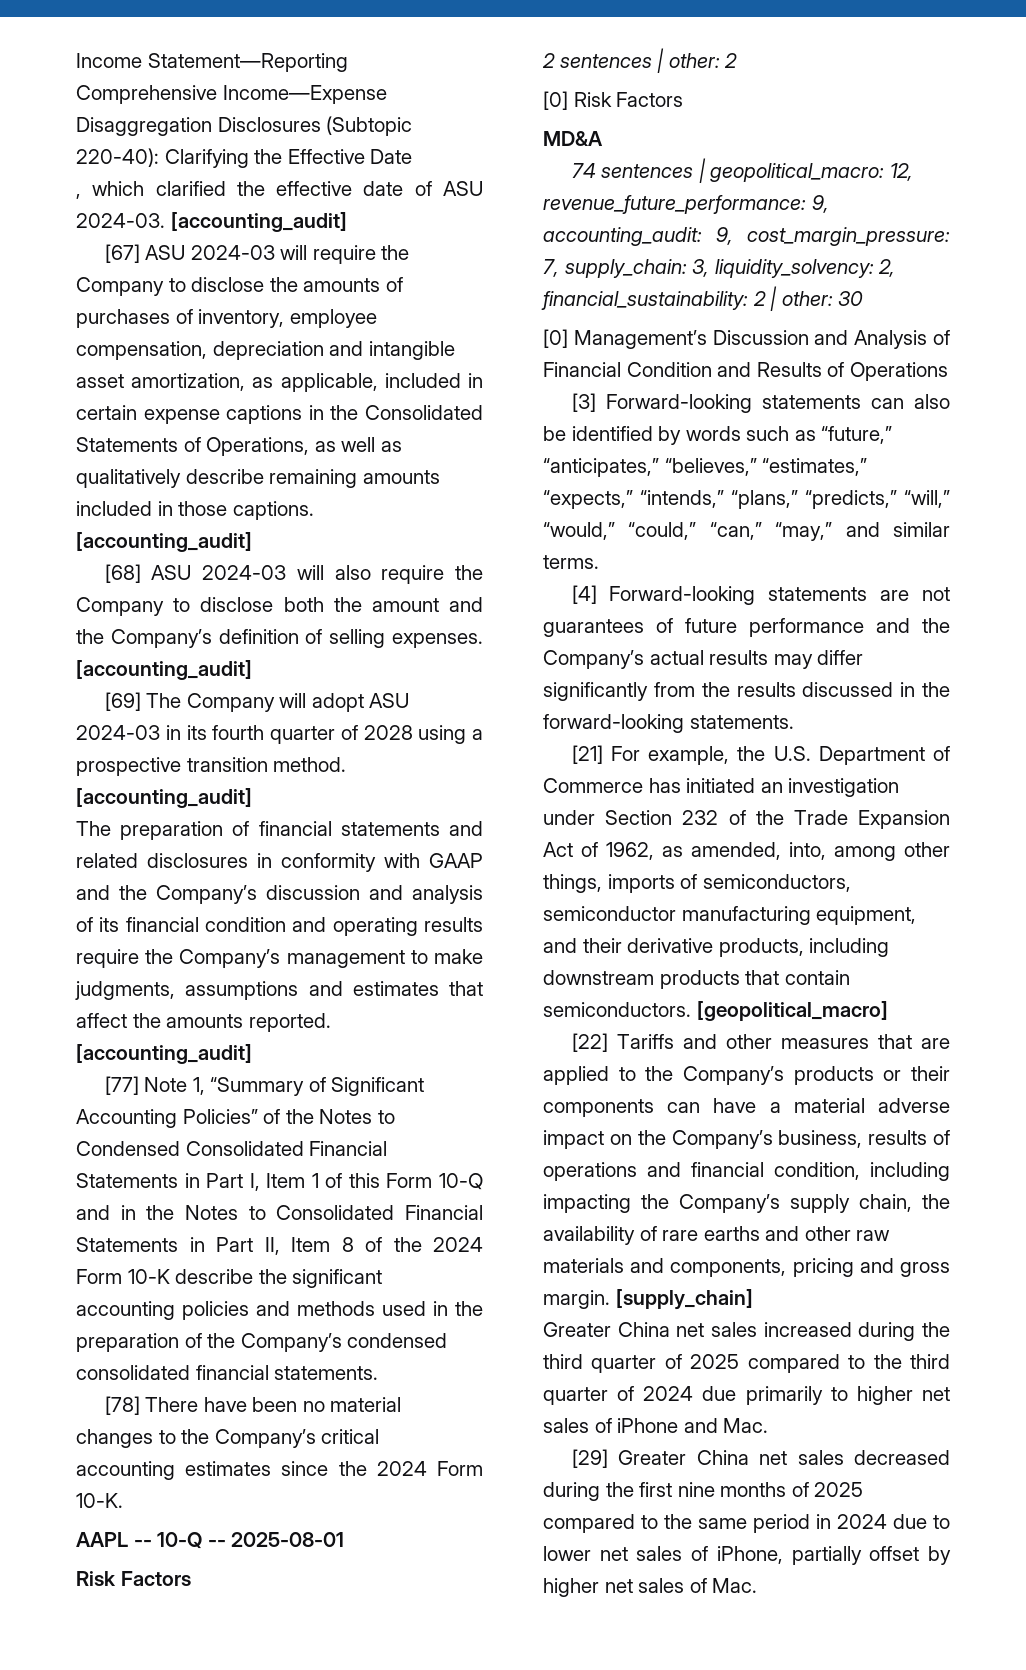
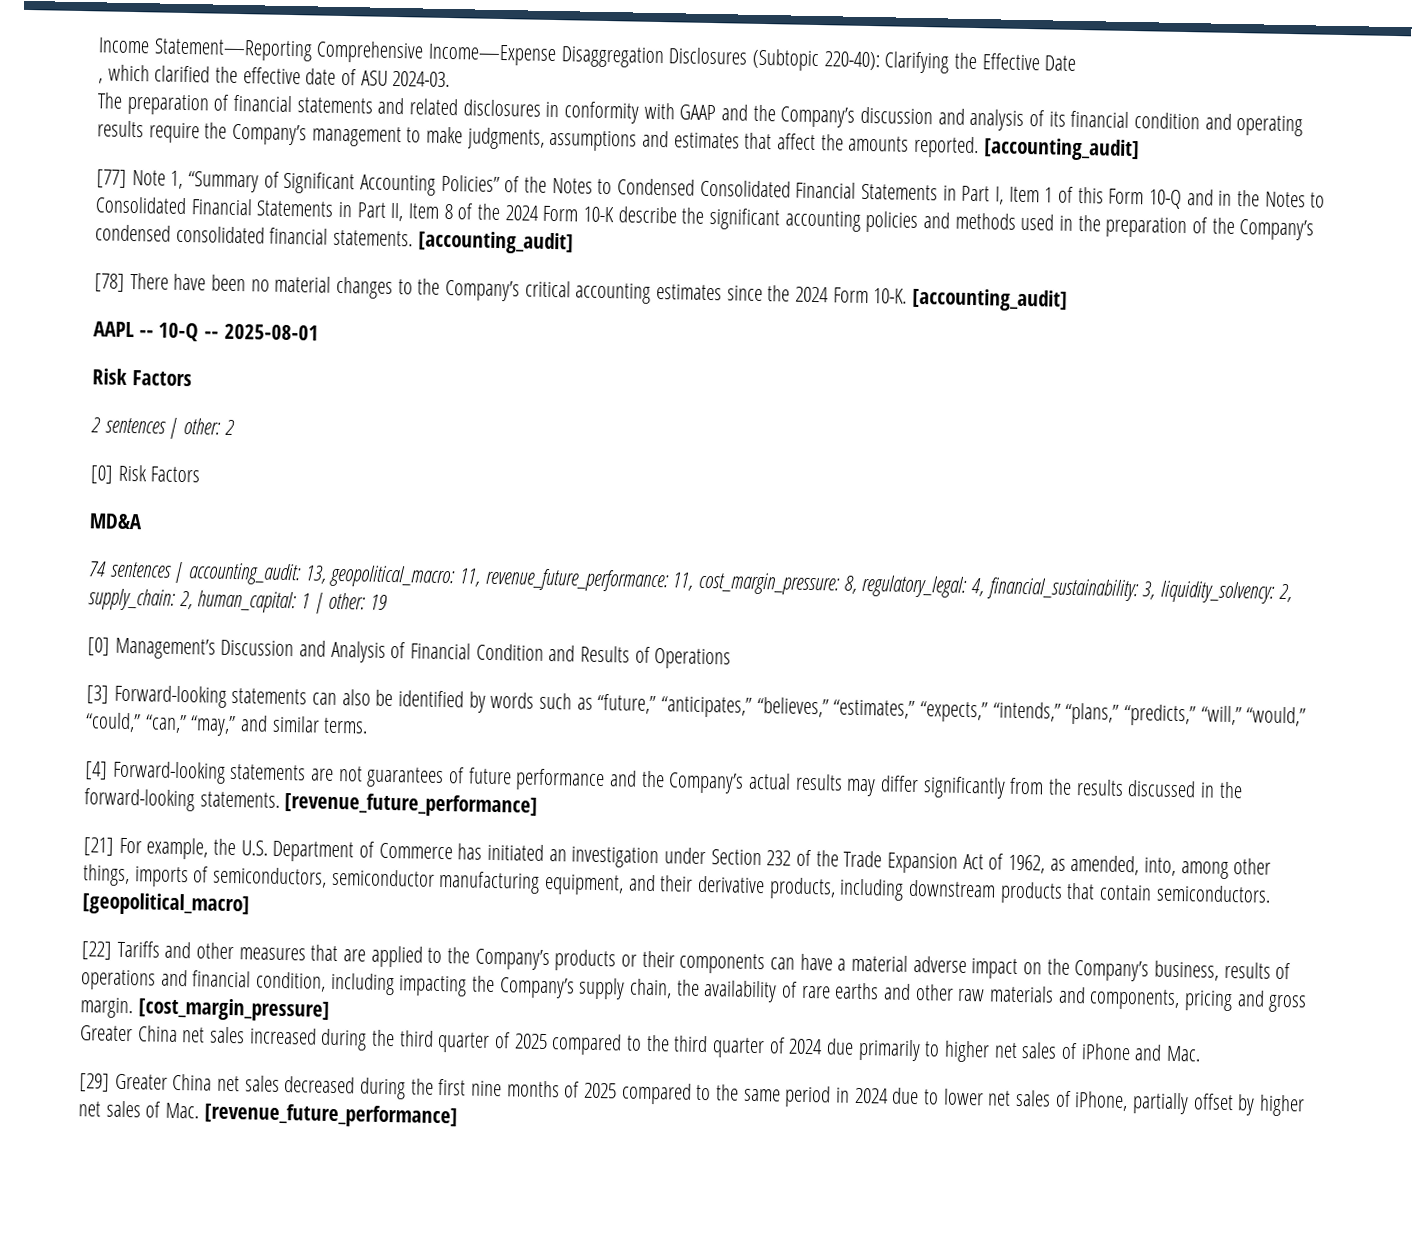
- , which clarified the effective date of ASU 2024-03. [accounting_audit]
- [67] ASU 2024-03 will require the Company to disclose the amounts of purchases of inventory, employee compensation, depreciation and intangible asset amortization, as applicable, included in certain expense captions in the Consolidated Statements of Operations, as well as qualitatively describe remaining amounts included in those captions. [accounting_audit]
- [68] ASU 2024-03 will also require the Company to disclose both the amount and the Company’s definition of selling expenses. [accounting_audit]
- [69] The Company will adopt ASU 2024-03 in its fourth quarter of 2028 using a prospective transition method. [accounting_audit]
+ , which clarified the effective date of ASU 2024-03.
- [77] Note 1, “Summary of Significant Accounting Policies” of the Notes to Condensed Consolidated Financial Statements in Part I, Item 1 of this Form 10-Q and in the Notes to Consolidated Financial Statements in Part II, Item 8 of the 2024 Form 10-K describe the significant accounting policies and methods used in the preparation of the Company’s condensed consolidated financial statements.
+ [77] Note 1, “Summary of Significant Accounting Policies” of the Notes to Condensed Consolidated Financial Statements in Part I, Item 1 of this Form 10-Q and in the Notes to Consolidated Financial Statements in Part II, Item 8 of the 2024 Form 10-K describe the significant accounting policies and methods used in the preparation of the Company’s condensed consolidated financial statements. [accounting_audit]
- [78] There have been no material changes to the Company’s critical accounting estimates since the 2024 Form 10-K.
+ [78] There have been no material changes to the Company’s critical accounting estimates since the 2024 Form 10-K. [accounting_audit]
- 74 sentences | geopolitical_macro: 12, revenue_future_performance: 9, accounting_audit: 9, cost_margin_pressure: 7, supply_chain: 3, liquidity_solvency: 2, financial_sustainability: 2 | other: 30
+ 74 sentences | accounting_audit: 13, geopolitical_macro: 11, revenue_future_performance: 11, cost_margin_pressure: 8, regulatory_legal: 4, financial_sustainability: 3, liquidity_solvency: 2, supply_chain: 2, human_capital: 1 | other: 19
- [4] Forward-looking statements are not guarantees of future performance and the Company’s actual results may differ significantly from the results discussed in the forward-looking statements.
+ [4] Forward-looking statements are not guarantees of future performance and the Company’s actual results may differ significantly from the results discussed in the forward-looking statements. [revenue_future_performance]
- [supply_chain]
+ [cost_margin_pressure]
- [29] Greater China net sales decreased during the first nine months of 2025 compared to the same period in 2024 due to lower net sales of iPhone, partially offset by higher net sales of Mac.
+ [29] Greater China net sales decreased during the first nine months of 2025 compared to the same period in 2024 due to lower net sales of iPhone, partially offset by higher net sales of Mac. [revenue_future_performance]

